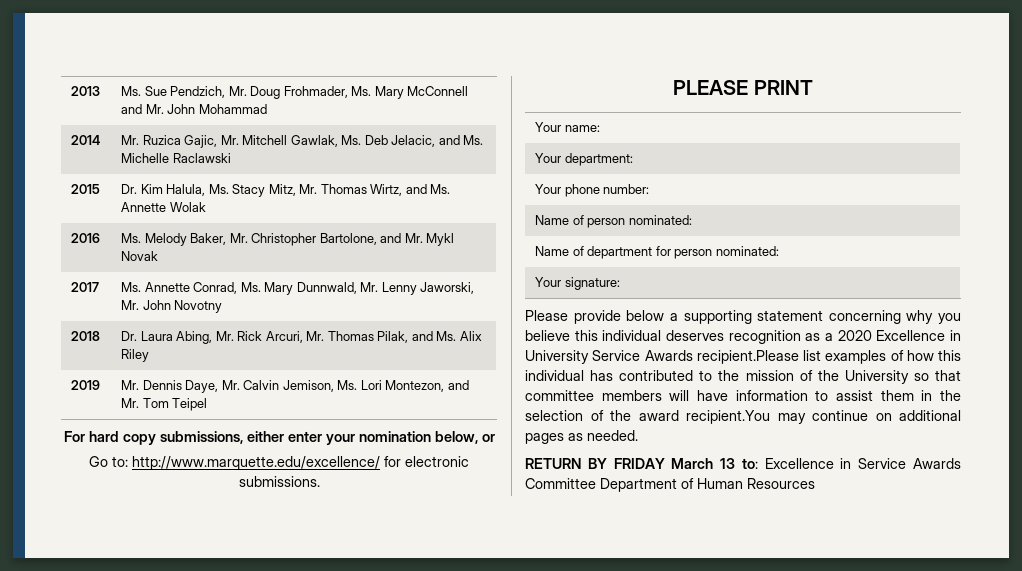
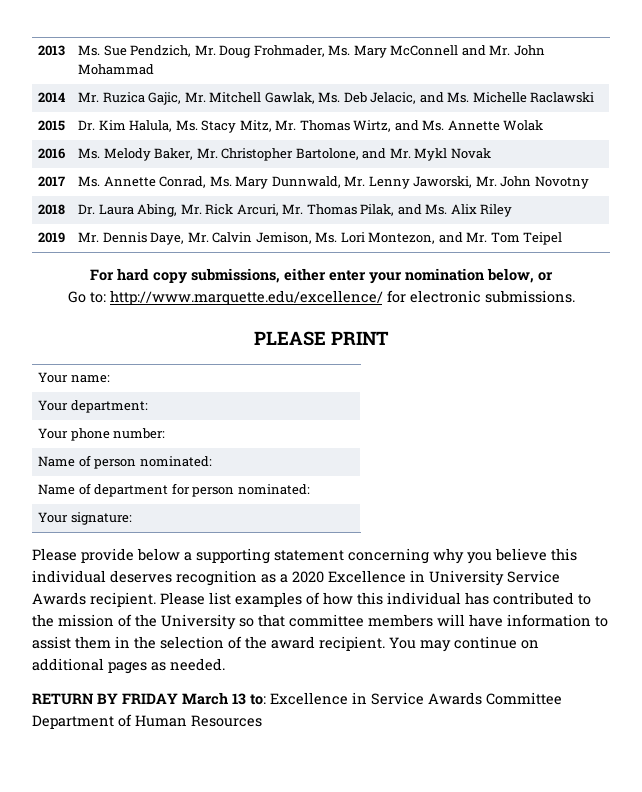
- Please provide below a supporting statement concerning why you believe this individual deserves recognition as a 2020 Excellence in University Service Awards recipient.Please list examples of how this individual has contributed to the mission of the University so that committee members will have information to assist them in the selection of the award recipient.You may continue on additional pages as needed.
+ Please provide below a supporting statement concerning why you believe this individual deserves recognition as a 2020 Excellence in University Service Awards recipient. Please list examples of how this individual has contributed to the mission of the University so that committee members will have information to assist them in the selection of the award recipient. You may continue on additional pages as needed.

